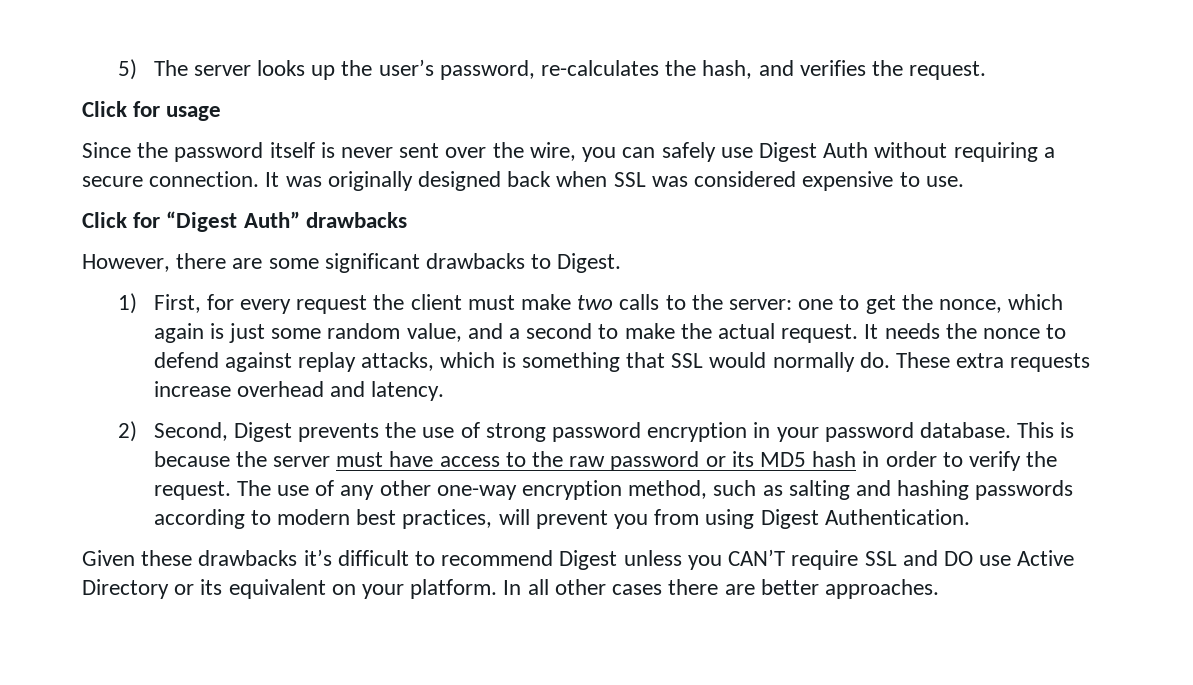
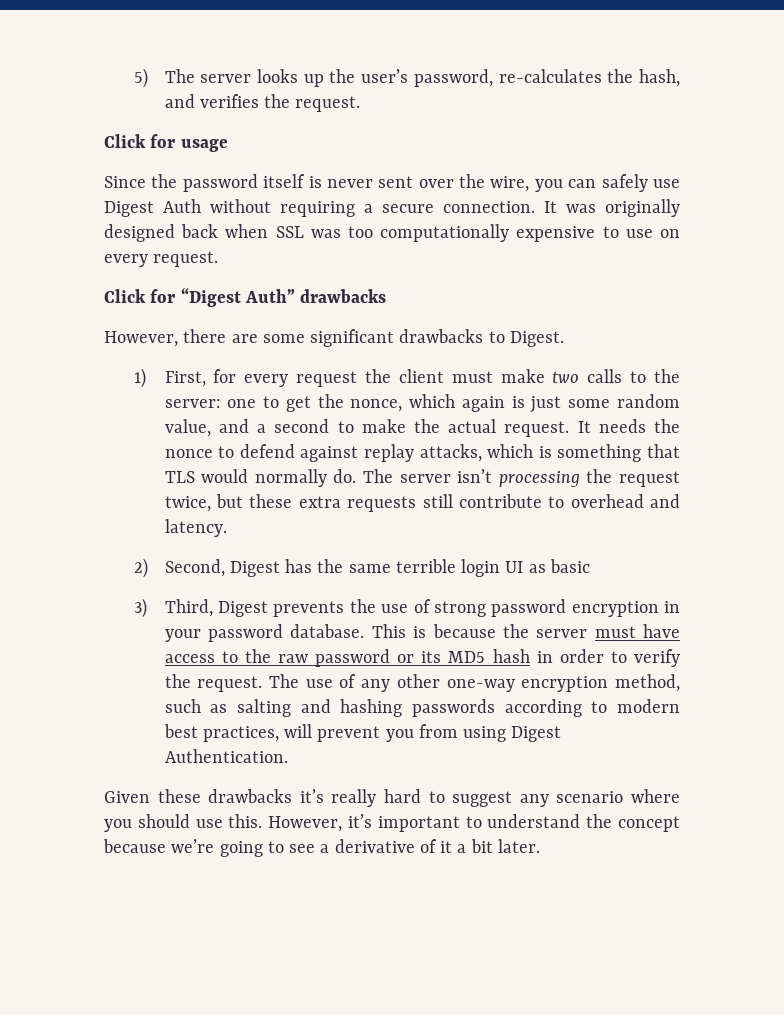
- It was originally designed back when SSL was considered expensive to use.
+ It was originally designed back when SSL was too computationally expensive to use on every request.
- It needs the nonce to defend against replay attacks, which is something that SSL would normally do.
+ It needs the nonce to defend against replay attacks, which is something that TLS would normally do.
- These extra requests increase overhead and latency.
+ The server isn’t processing the request twice, but these extra requests still contribute to overhead and latency.
- 2) Second, Digest prevents the use of strong password encryption in your password database.
+ 2) Second, Digest has the same terrible login UI as basic
+ 3) Third, Digest prevents the use of strong password encryption in your password database.
- Given these drawbacks it’s difficult to recommend Digest unless you CAN’T require SSL and DO use Active Directory or its equivalent on your platform. In all other cases there are better approaches.
+ Given these drawbacks it’s really hard to suggest any scenario where you should use this. However, it’s important to understand the concept because we’re going to see a derivative of it a bit later.

